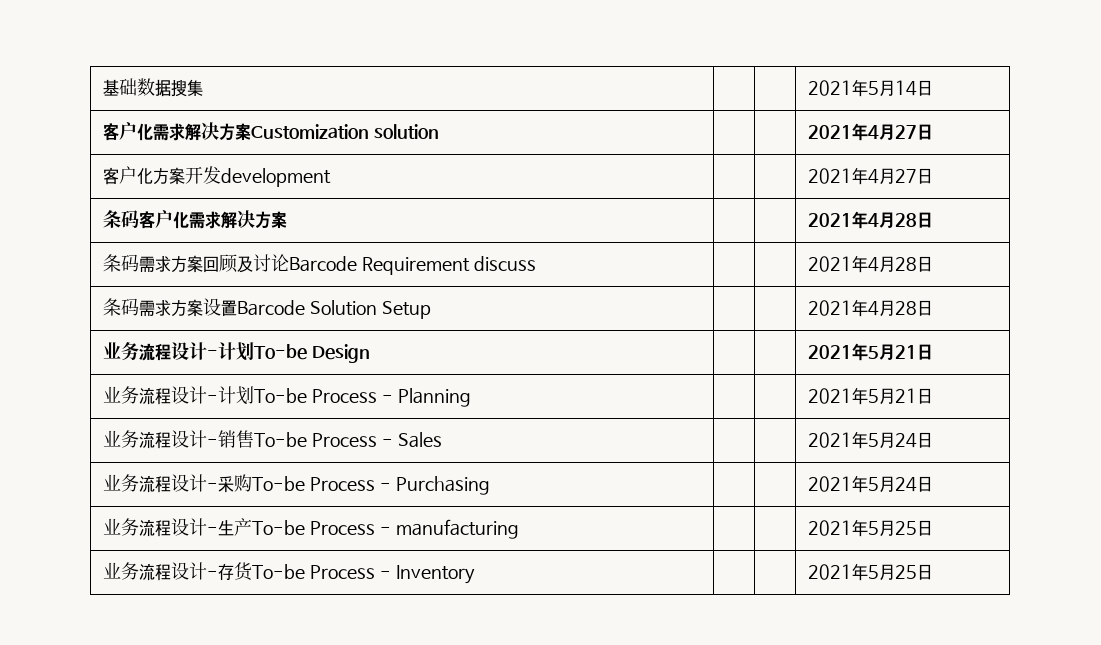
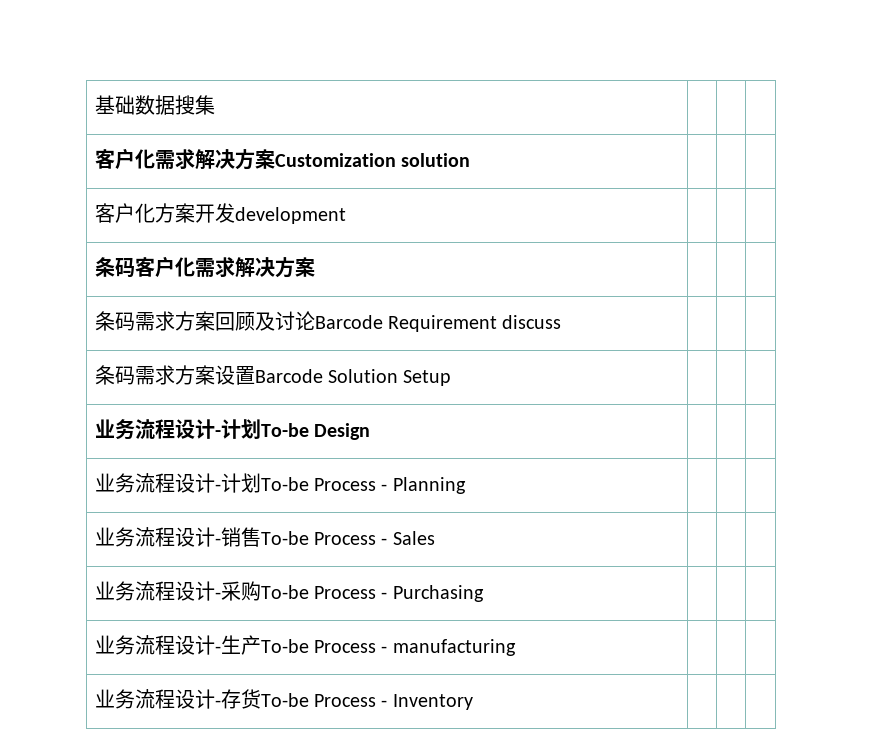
- 基础数据搜集 | | | 2021年5月14日
+ 基础数据搜集 | | |
- 客户化需求解决方案Customization solution | | | 2021年4月27日
+ 客户化需求解决方案Customization solution | | |
- 客户化方案开发development | | | 2021年4月27日
+ 客户化方案开发development | | |
- 条码客户化需求解决方案 | | | 2021年4月28日
+ 条码客户化需求解决方案 | | |
- 条码需求方案回顾及讨论Barcode Requirement discuss | | | 2021年4月28日
+ 条码需求方案回顾及讨论Barcode Requirement discuss | | |
- 条码需求方案设置Barcode Solution Setup | | | 2021年4月28日
+ 条码需求方案设置Barcode Solution Setup | | |
- 业务流程设计-计划To-be Design | | | 2021年5月21日
+ 业务流程设计-计划To-be Design | | |
- 业务流程设计-计划To-be Process - Planning | | | 2021年5月21日
+ 业务流程设计-计划To-be Process - Planning | | |
- 业务流程设计-销售To-be Process - Sales | | | 2021年5月24日
+ 业务流程设计-销售To-be Process - Sales | | |
- 业务流程设计-采购To-be Process - Purchasing | | | 2021年5月24日
+ 业务流程设计-采购To-be Process - Purchasing | | |
- 业务流程设计-生产To-be Process - manufacturing | | | 2021年5月25日
+ 业务流程设计-生产To-be Process - manufacturing | | |
- 业务流程设计-存货To-be Process - Inventory | | | 2021年5月25日
+ 业务流程设计-存货To-be Process - Inventory | | |

